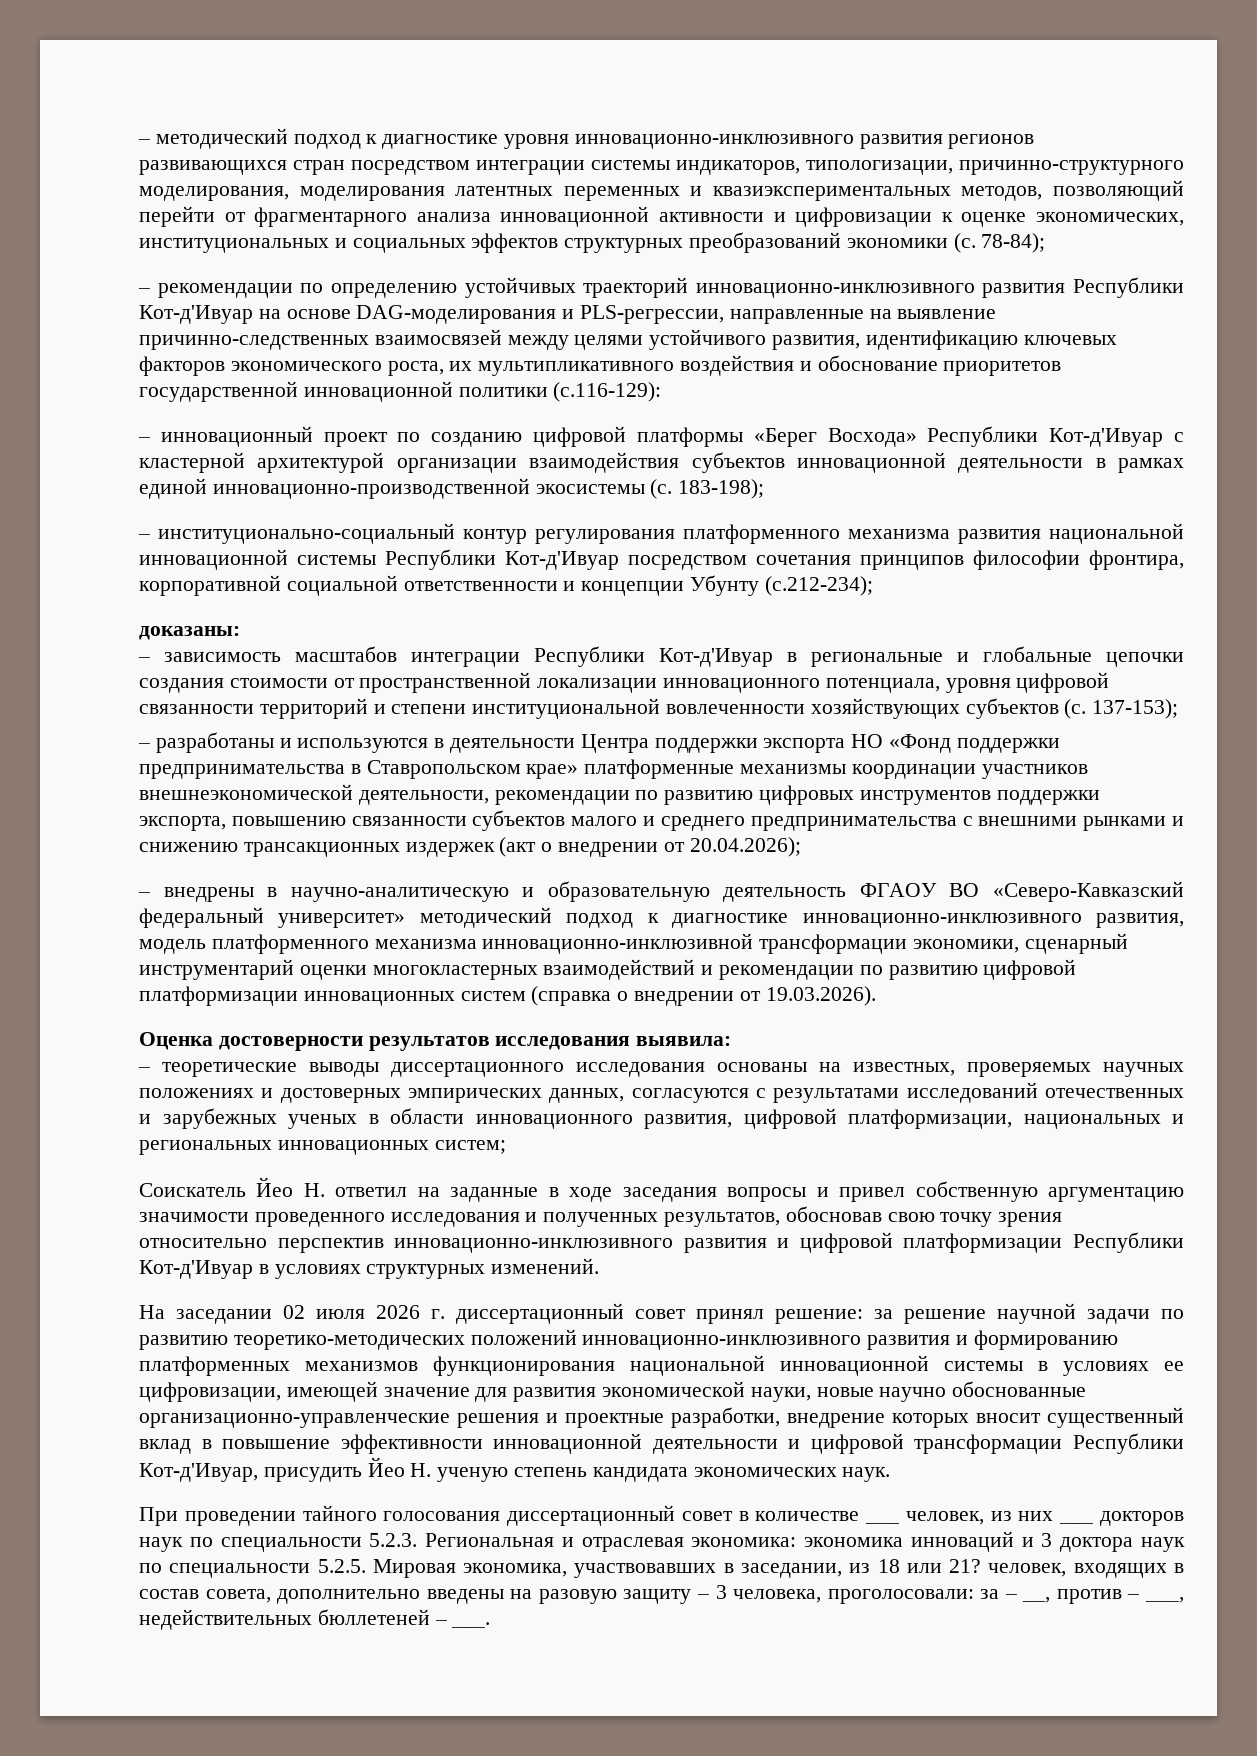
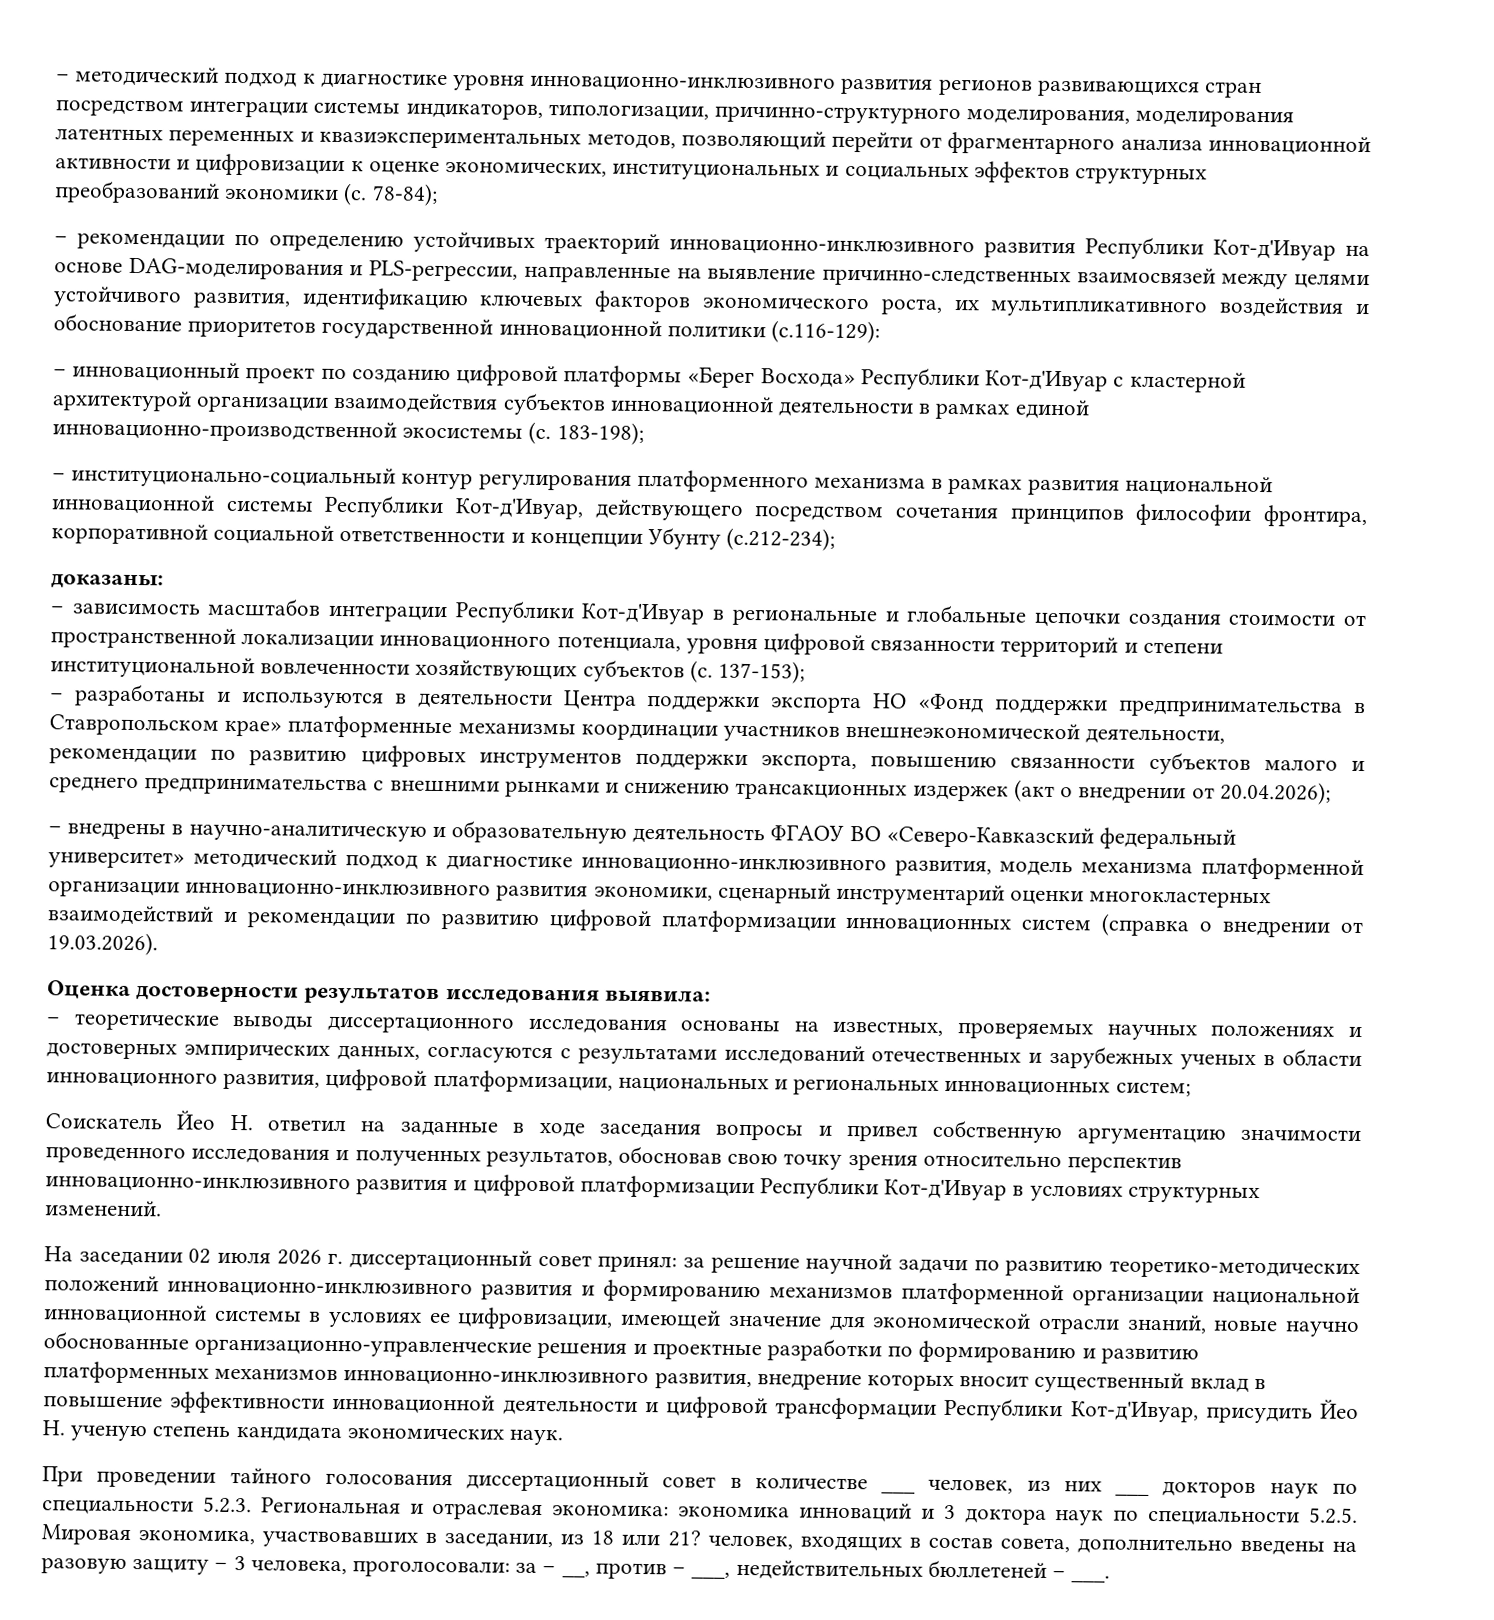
- – институционально-социальный контур регулирования платформенного механизма развития национальной инновационной системы Республики Кот-д'Ивуар посредством сочетания принципов философии фронтира, корпоративной социальной ответственности и концепции Убунту (с.212-234);
+ – институционально-социальный контур регулирования платформенного механизма в рамках развития национальной инновационной системы Республики Кот-д'Ивуар, действующего посредством сочетания принципов философии фронтира, корпоративной социальной ответственности и концепции Убунту (с.212-234);
- – внедрены в научно-аналитическую и образовательную деятельность ФГАОУ ВО «Северо-Кавказский федеральный университет» методический подход к диагностике инновационно-инклюзивного развития, модель платформенного механизма инновационно-инклюзивной трансформации экономики, сценарный инструментарий оценки многокластерных взаимодействий и рекомендации по развитию цифровой платформизации инновационных систем (справка о внедрении от 19.03.2026).
+ – внедрены в научно-аналитическую и образовательную деятельность ФГАОУ ВО «Северо-Кавказский федеральный университет» методический подход к диагностике инновационно-инклюзивного развития, модель механизма платформенной организации инновационно-инклюзивного развития экономики, сценарный инструментарий оценки многокластерных взаимодействий и рекомендации по развитию цифровой платформизации инновационных систем (справка о внедрении от 19.03.2026).
- На заседании 02 июля 2026 г. диссертационный совет принял решение: за решение научной задачи по развитию теоретико-методических положений инновационно-инклюзивного развития и формированию платформенных механизмов функционирования национальной инновационной системы в условиях ее цифровизации, имеющей значение для развития экономической науки, новые научно обоснованные организационно-управленческие решения и проектные разработки, внедрение которых вносит существенный вклад в повышение эффективности инновационной деятельности и цифровой трансформации Республики Кот-д'Ивуар, присудить Йео Н. ученую степень кандидата экономических наук.
+ На заседании 02 июля 2026 г. диссертационный совет принял: за решение научной задачи по развитию теоретико-методических положений инновационно-инклюзивного развития и формированию механизмов платформенной организации национальной инновационной системы в условиях ее цифровизации, имеющей значение для экономической отрасли знаний, новые научно обоснованные организационно-управленческие решения и проектные разработки по формированию и развитию платформенных механизмов инновационно-инклюзивного развития, внедрение которых вносит существенный вклад в повышение эффективности инновационной деятельности и цифровой трансформации Республики Кот-д'Ивуар, присудить Йео Н. ученую степень кандидата экономических наук.

